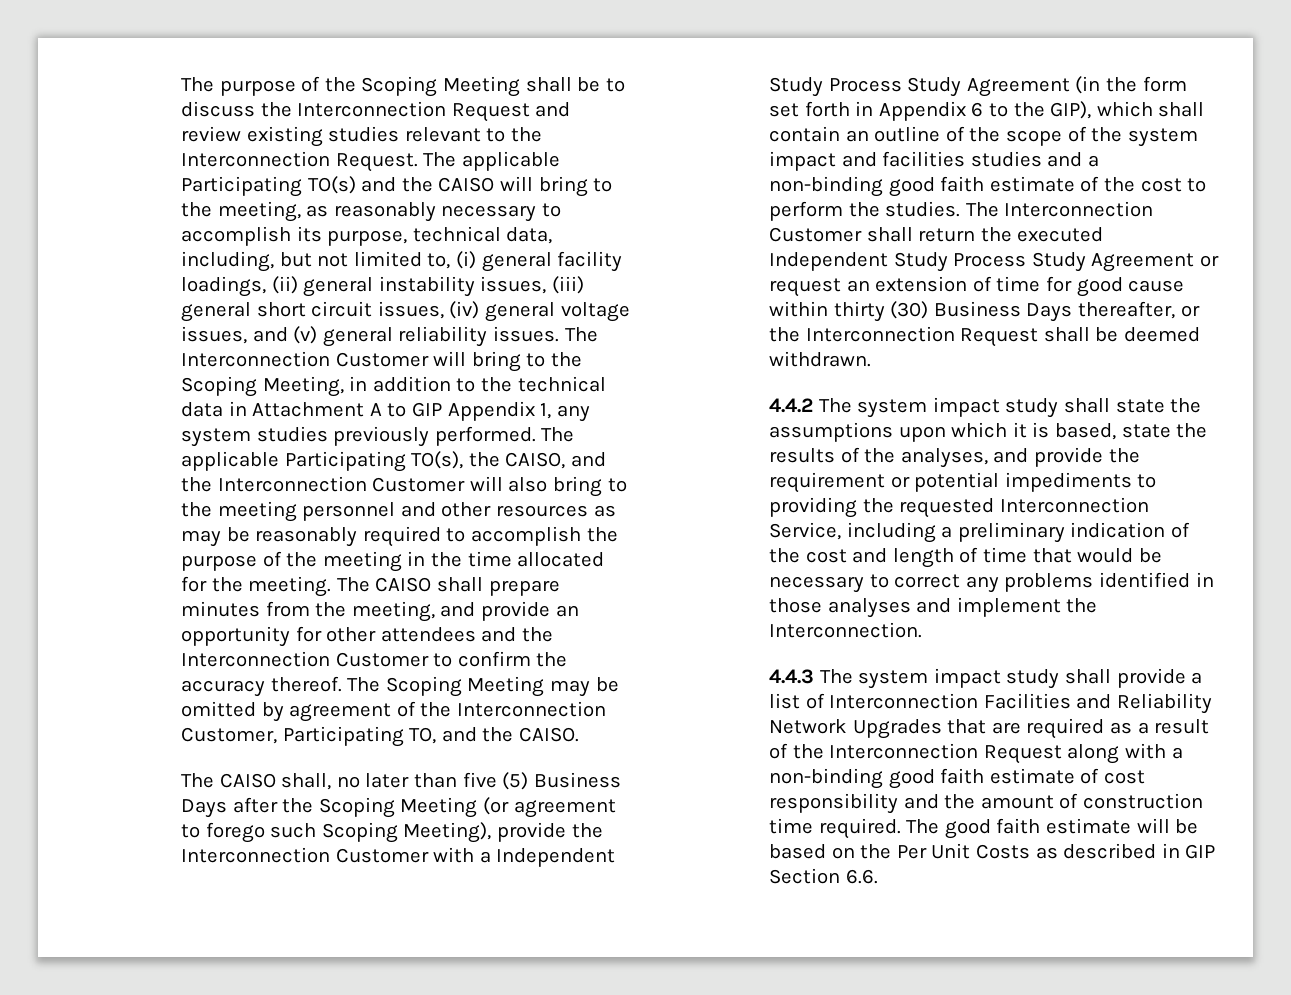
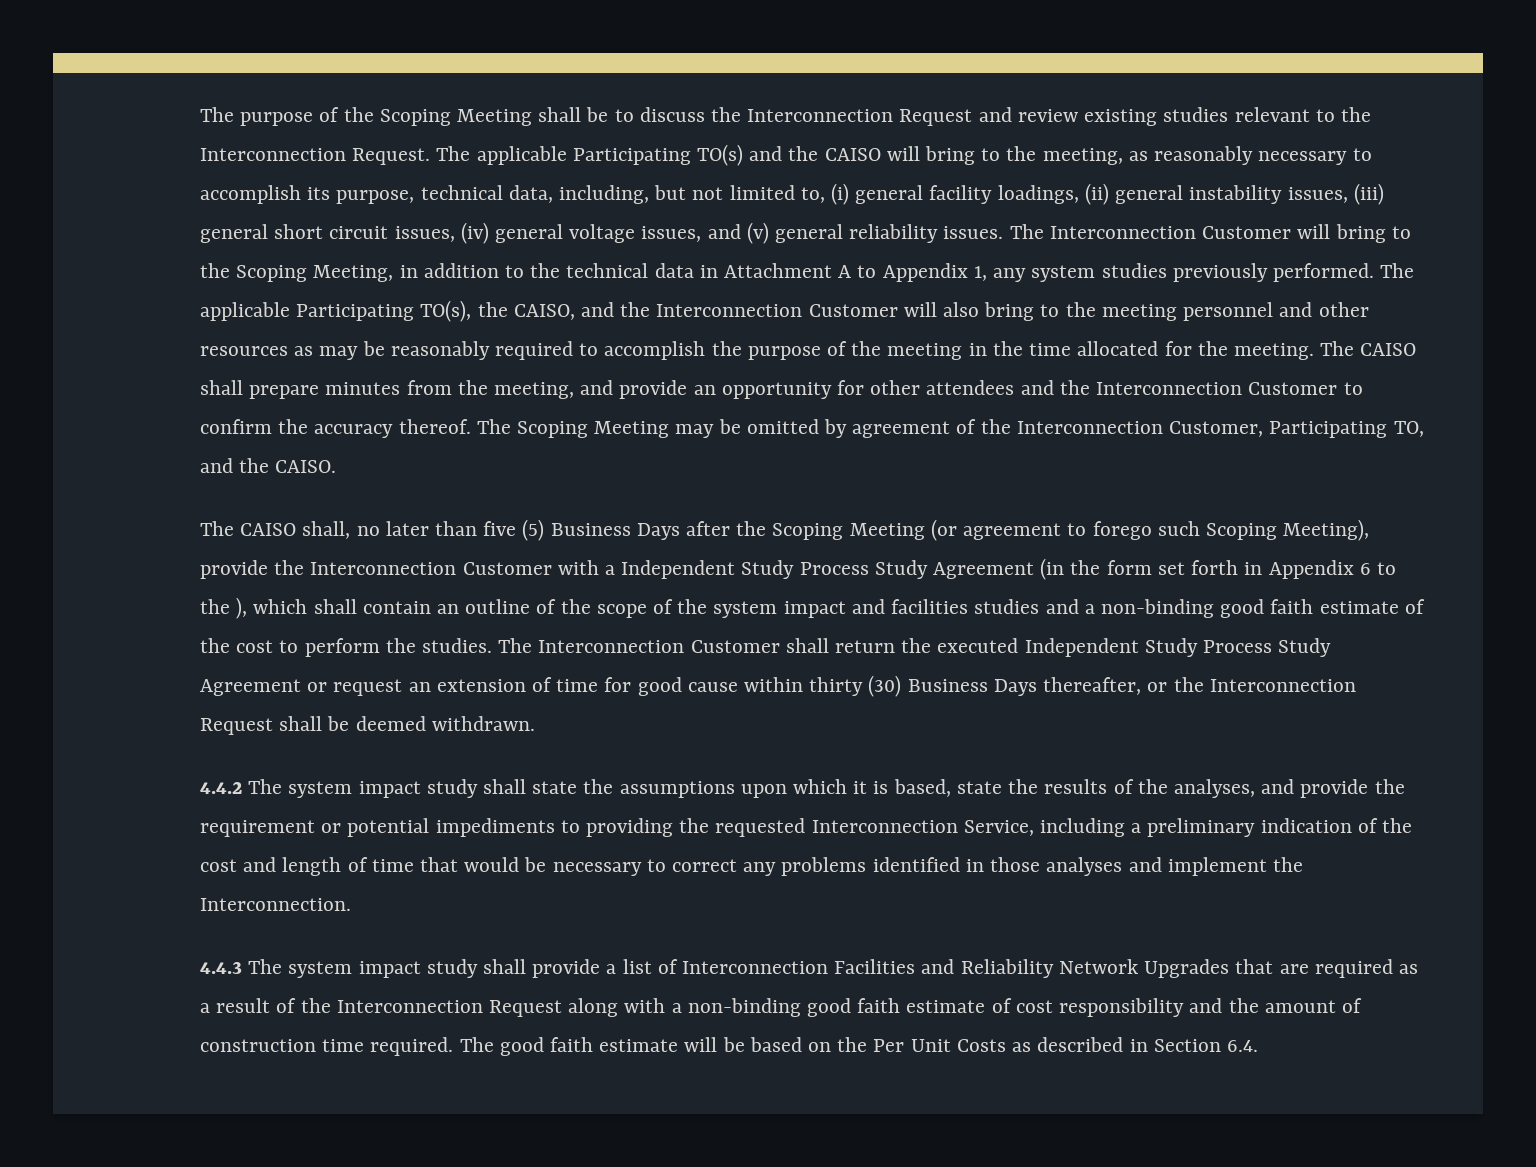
- The Interconnection Customer will bring to the Scoping Meeting, in addition to the technical data in Attachment A to GIP Appendix 1, any system studies previously performed.
+ The Interconnection Customer will bring to the Scoping Meeting, in addition to the technical data in Attachment A to Appendix 1, any system studies previously performed.
- The CAISO shall, no later than five (5) Business Days after the Scoping Meeting (or agreement to forego such Scoping Meeting), provide the Interconnection Customer with a Independent Study Process Study Agreement (in the form set forth in Appendix 6 to the GIP), which shall contain an outline of the scope of the system impact and facilities studies and a non-binding good faith estimate of the cost to perform the studies.
+ The CAISO shall, no later than five (5) Business Days after the Scoping Meeting (or agreement to forego such Scoping Meeting), provide the Interconnection Customer with a Independent Study Process Study Agreement (in the form set forth in Appendix 6 to the ), which shall contain an outline of the scope of the system impact and facilities studies and a non-binding good faith estimate of the cost to perform the studies.
- The good faith estimate will be based on the Per Unit Costs as described in GIP Section 6.6.
+ The good faith estimate will be based on the Per Unit Costs as described in Section 6.4.

